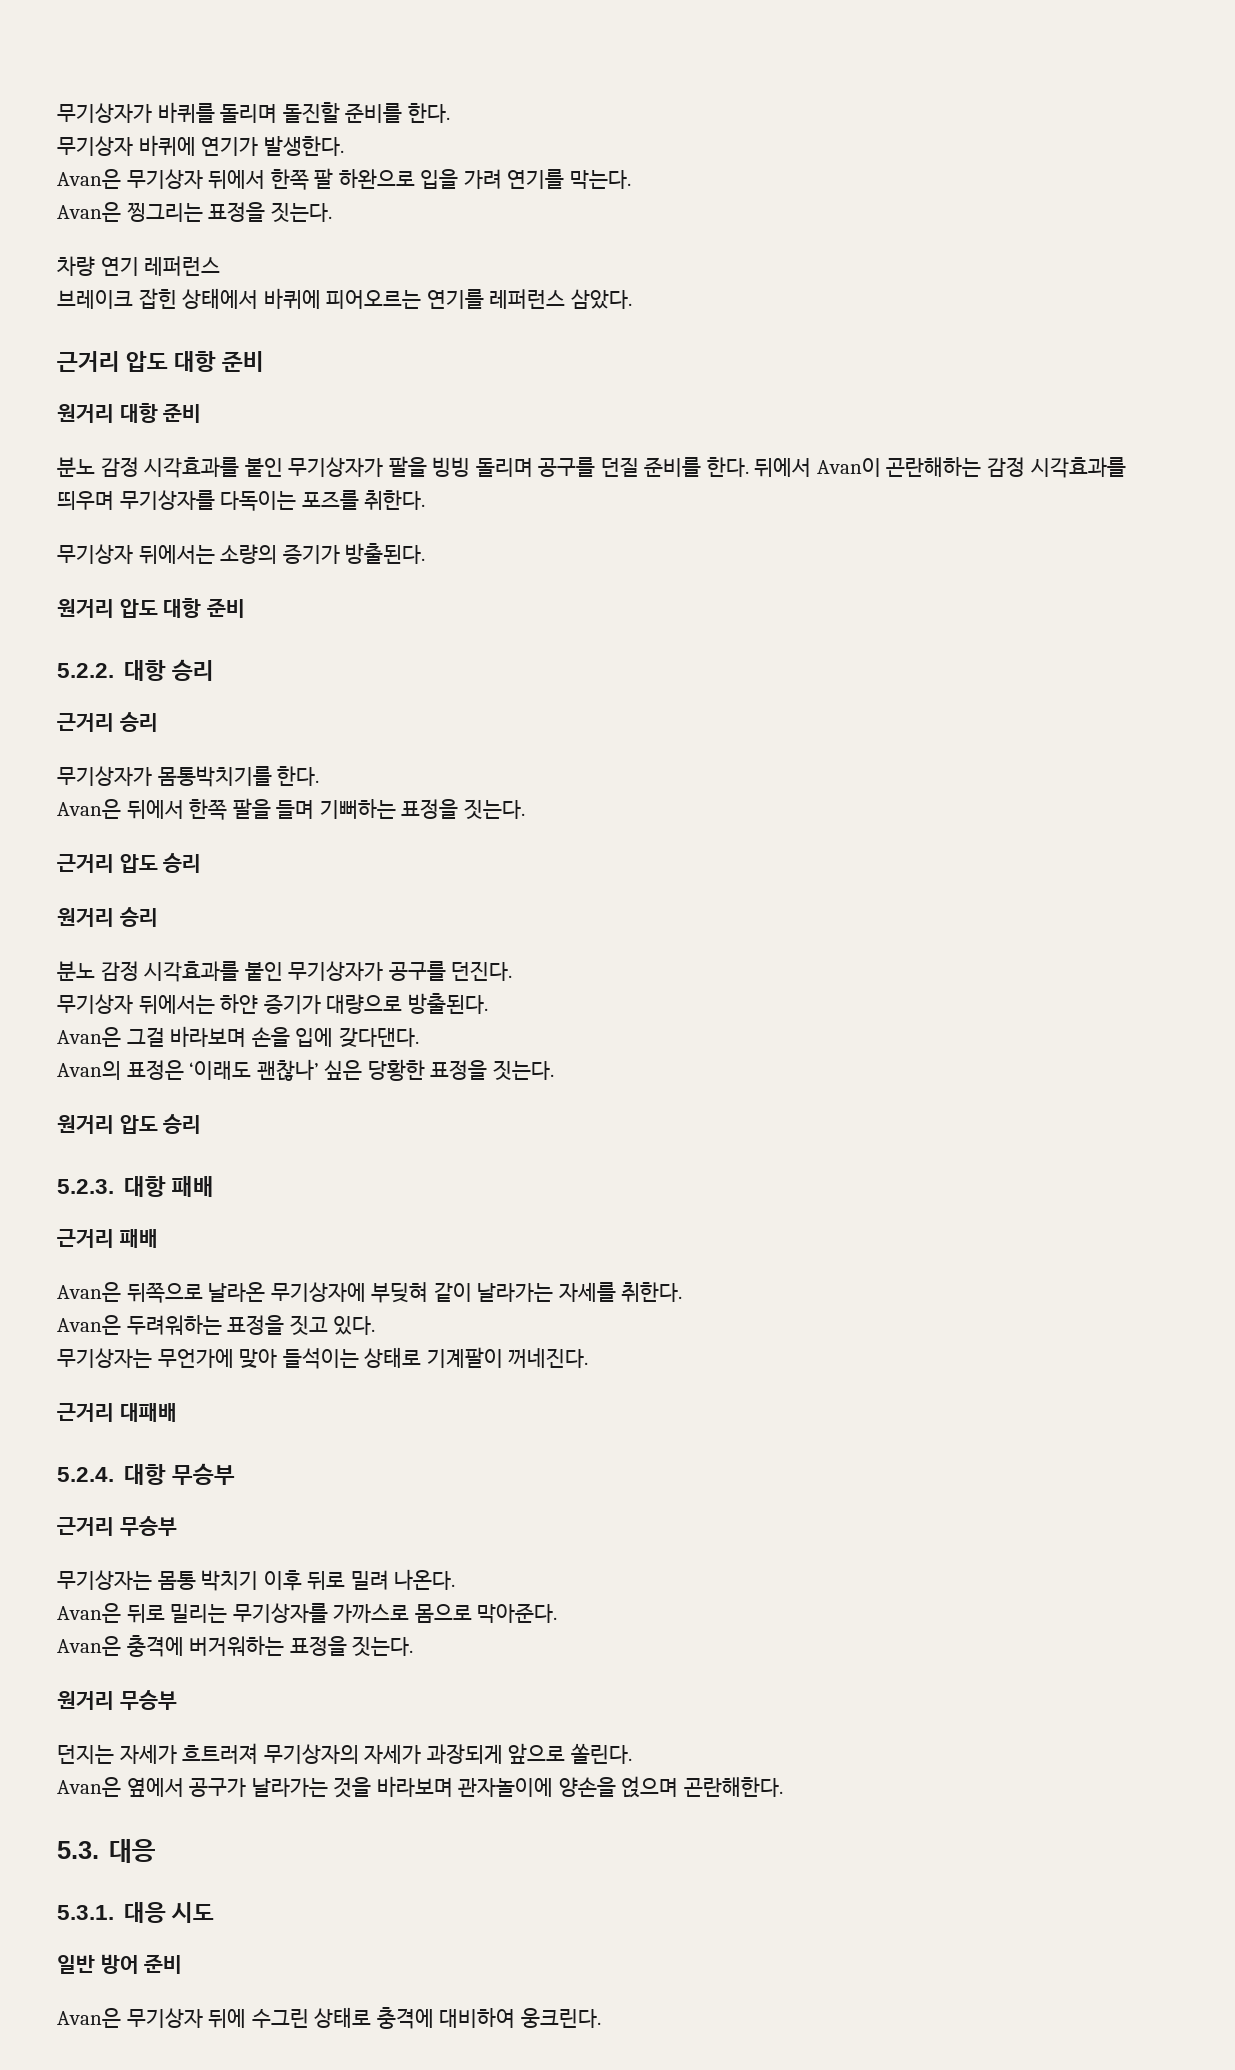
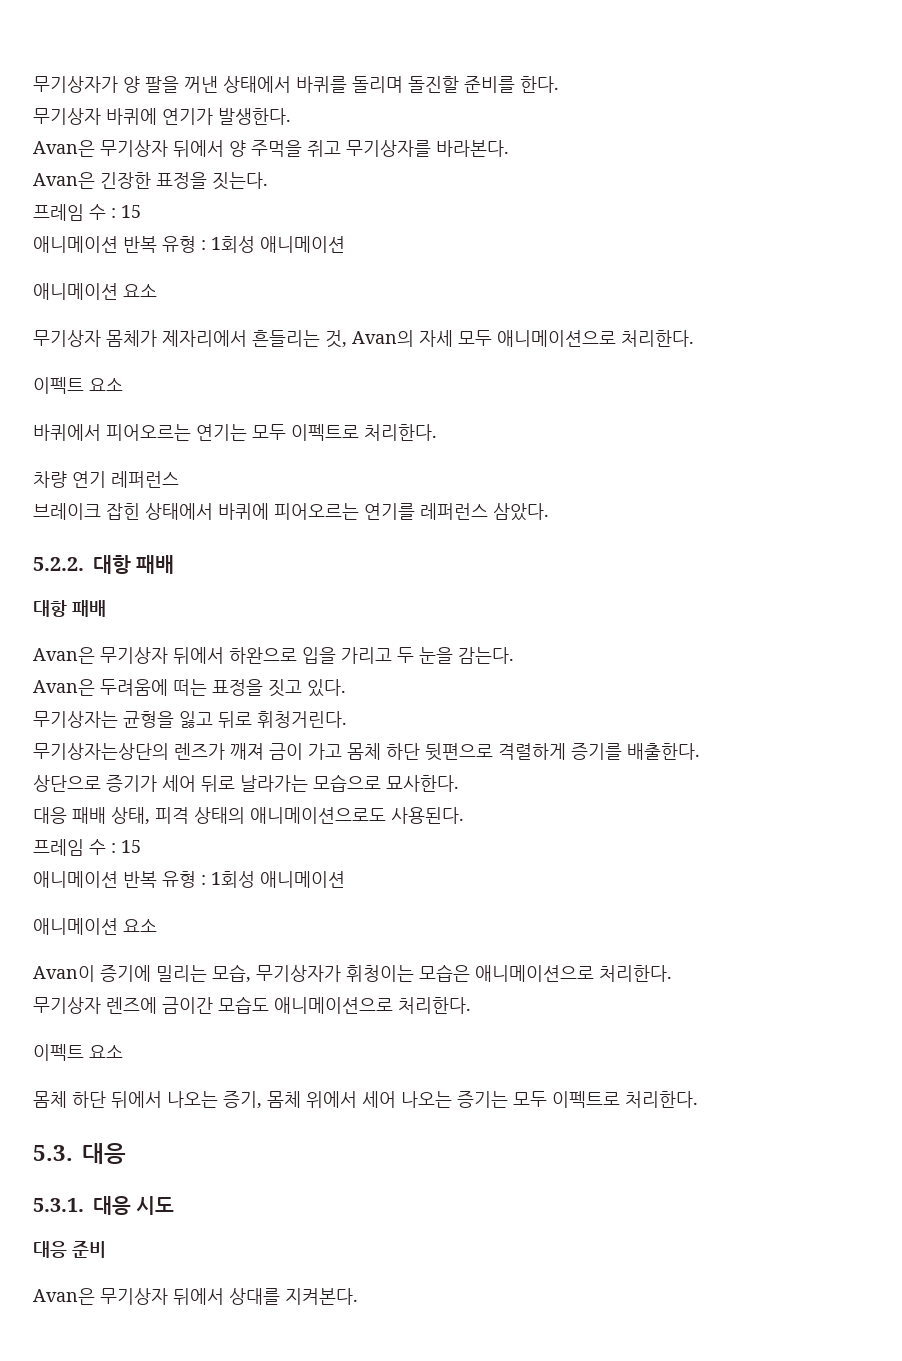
- 무기상자가 바퀴를 돌리며 돌진할 준비를 한다.
+ 무기상자가 양 팔을 꺼낸 상태에서 바퀴를 돌리며 돌진할 준비를 한다.
- Avan은 무기상자 뒤에서 한쪽 팔 하완으로 입을 가려 연기를 막는다.
- Avan은 찡그리는 표정을 짓는다.
+ Avan은 무기상자 뒤에서 양 주먹을 쥐고 무기상자를 바라본다.
+ Avan은 긴장한 표정을 짓는다.
+ 프레임 수 : 15
+ 애니메이션 반복 유형 : 1회성 애니메이션
+ 애니메이션 요소
+ 무기상자 몸체가 제자리에서 흔들리는 것, Avan의 자세 모두 애니메이션으로 처리한다.
+ 이펙트 요소
+ 바퀴에서 피어오르는 연기는 모두 이펙트로 처리한다.
- 근거리 압도 대항 준비
- 원거리 대항 준비
- 분노 감정 시각효과를 붙인 무기상자가 팔을 빙빙 돌리며 공구를 던질 준비를 한다. 뒤에서 Avan이 곤란해하는 감정 시각효과를 띄우며 무기상자를 다독이는 포즈를 취한다.
- 무기상자 뒤에서는 소량의 증기가 방출된다.
- 원거리 압도 대항 준비
- 5.2.2. 대항 승리
- 근거리 승리
- 무기상자가 몸통박치기를 한다.
- Avan은 뒤에서 한쪽 팔을 들며 기뻐하는 표정을 짓는다.
- 근거리 압도 승리
- 원거리 승리
- 분노 감정 시각효과를 붙인 무기상자가 공구를 던진다.
- 무기상자 뒤에서는 하얀 증기가 대량으로 방출된다.
- Avan은 그걸 바라보며 손을 입에 갖다댄다.
- Avan의 표정은 ‘이래도 괜찮나’ 싶은 당황한 표정을 짓는다.
- 원거리 압도 승리
- 5.2.3. 대항 패배
- 근거리 패배
+ 5.2.2. 대항 패배
+ 대항 패배
- Avan은 뒤쪽으로 날라온 무기상자에 부딪혀 같이 날라가는 자세를 취한다.
- Avan은 두려워하는 표정을 짓고 있다.
+ Avan은 무기상자 뒤에서 하완으로 입을 가리고 두 눈을 감는다.
+ Avan은 두려움에 떠는 표정을 짓고 있다.
- 무기상자는 무언가에 맞아 들석이는 상태로 기계팔이 꺼네진다.
- 근거리 대패배
- 5.2.4. 대항 무승부
- 근거리 무승부
- 무기상자는 몸통 박치기 이후 뒤로 밀려 나온다.
- Avan은 뒤로 밀리는 무기상자를 가까스로 몸으로 막아준다.
- Avan은 충격에 버거워하는 표정을 짓는다.
- 원거리 무승부
- 던지는 자세가 흐트러져 무기상자의 자세가 과장되게 앞으로 쏠린다.
- Avan은 옆에서 공구가 날라가는 것을 바라보며 관자놀이에 양손을 얹으며 곤란해한다.
+ 무기상자는 균형을 잃고 뒤로 휘청거린다.
+ 무기상자는상단의 렌즈가 깨져 금이 가고 몸체 하단 뒷편으로 격렬하게 증기를 배출한다.
+ 상단으로 증기가 세어 뒤로 날라가는 모습으로 묘사한다.
+ 대응 패배 상태, 피격 상태의 애니메이션으로도 사용된다.
+ 프레임 수 : 15
+ 애니메이션 반복 유형 : 1회성 애니메이션
+ 애니메이션 요소
+ Avan이 증기에 밀리는 모습, 무기상자가 휘청이는 모습은 애니메이션으로 처리한다.
+ 무기상자 렌즈에 금이간 모습도 애니메이션으로 처리한다.
+ 이펙트 요소
+ 몸체 하단 뒤에서 나오는 증기, 몸체 위에서 세어 나오는 증기는 모두 이펙트로 처리한다.
- 일반 방어 준비
+ 대응 준비
- Avan은 무기상자 뒤에 수그린 상태로 충격에 대비하여 웅크린다.
+ Avan은 무기상자 뒤에서 상대를 지켜본다.

